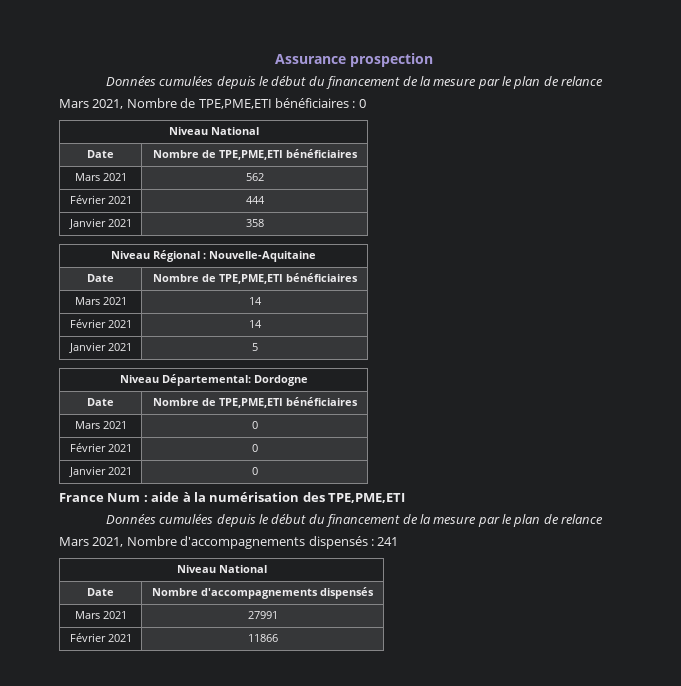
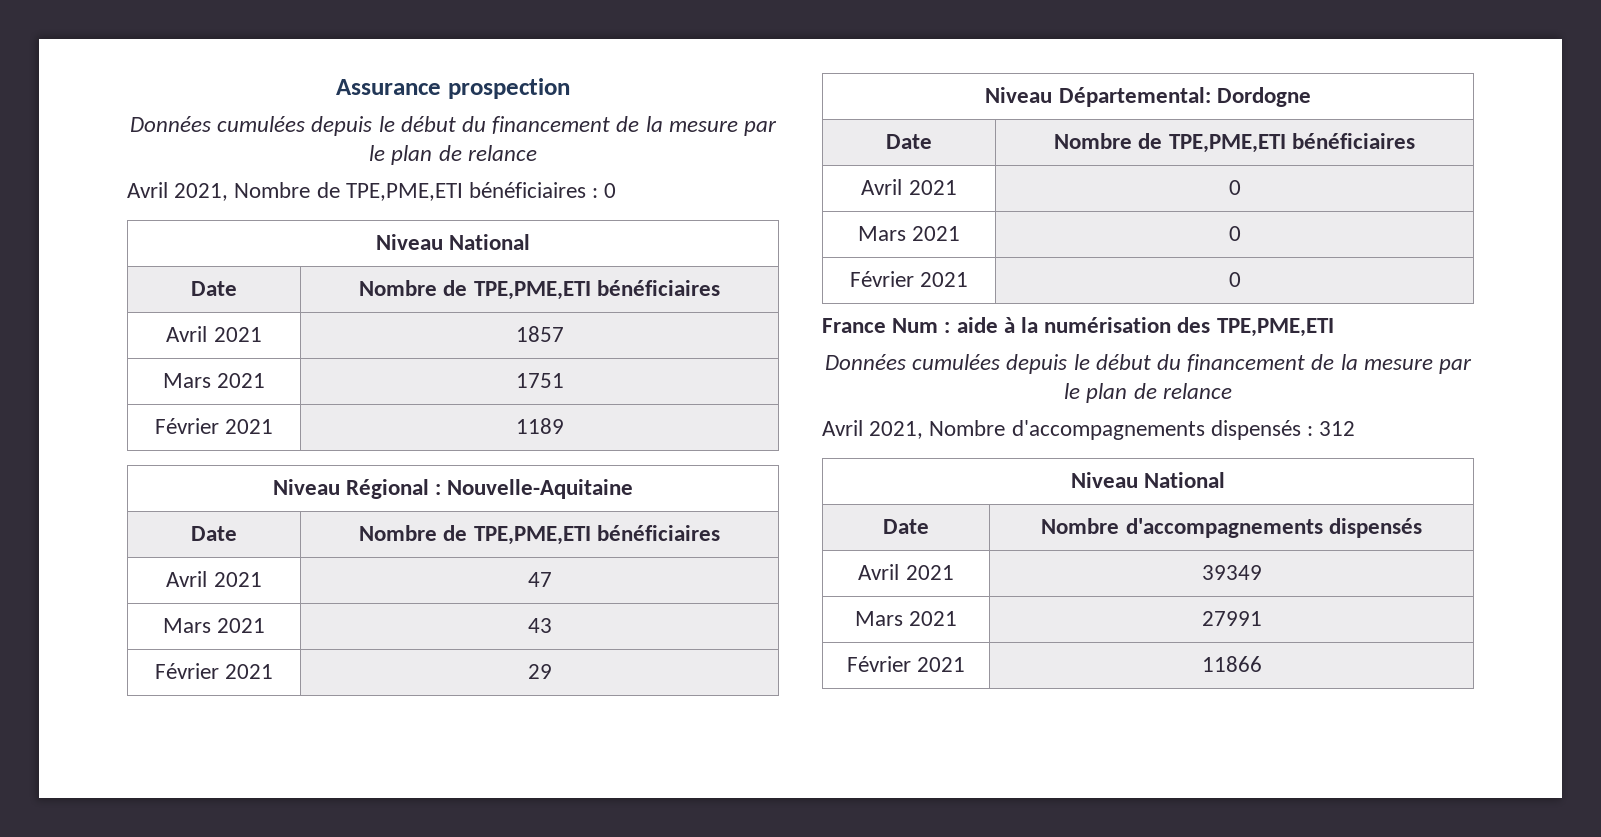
- Mars 2021, Nombre de TPE,PME,ETI bénéficiaires : 0
+ Avril 2021, Nombre de TPE,PME,ETI bénéficiaires : 0
- Mars 2021 | 562
- Février 2021 | 444
- Janvier 2021 | 358
+ Avril 2021 | 1857
+ Mars 2021 | 1751
+ Février 2021 | 1189
- Mars 2021 | 14
- Février 2021 | 14
- Janvier 2021 | 5
+ Avril 2021 | 47
+ Mars 2021 | 43
+ Février 2021 | 29
+ Avril 2021 | 0
- Janvier 2021 | 0
- Mars 2021, Nombre d'accompagnements dispensés : 241
+ Avril 2021, Nombre d'accompagnements dispensés : 312
+ Avril 2021 | 39349

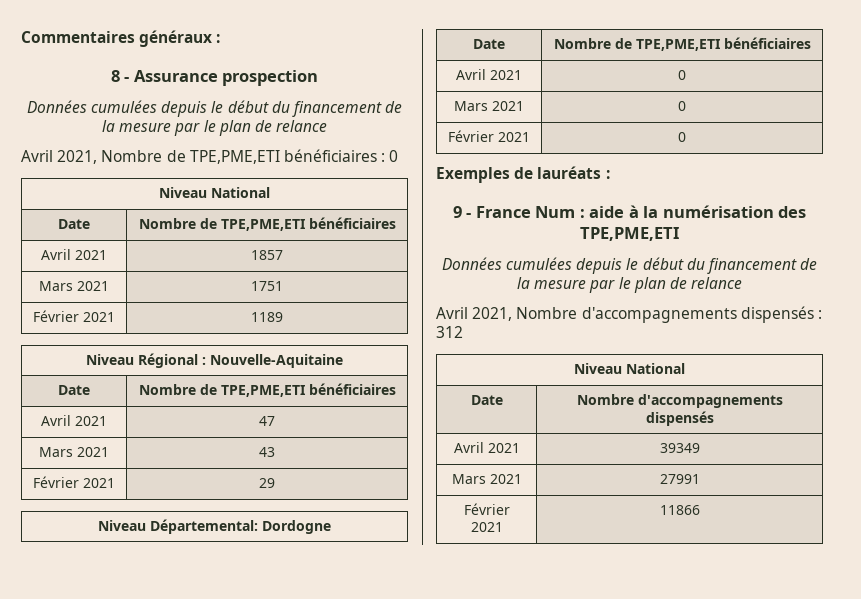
- Assurance prospection
+ Commentaires généraux :
+ 8 - Assurance prospection
- France Num : aide à la numérisation des TPE,PME,ETI
+ Exemples de lauréats :
+ 9 - France Num : aide à la numérisation des TPE,PME,ETI

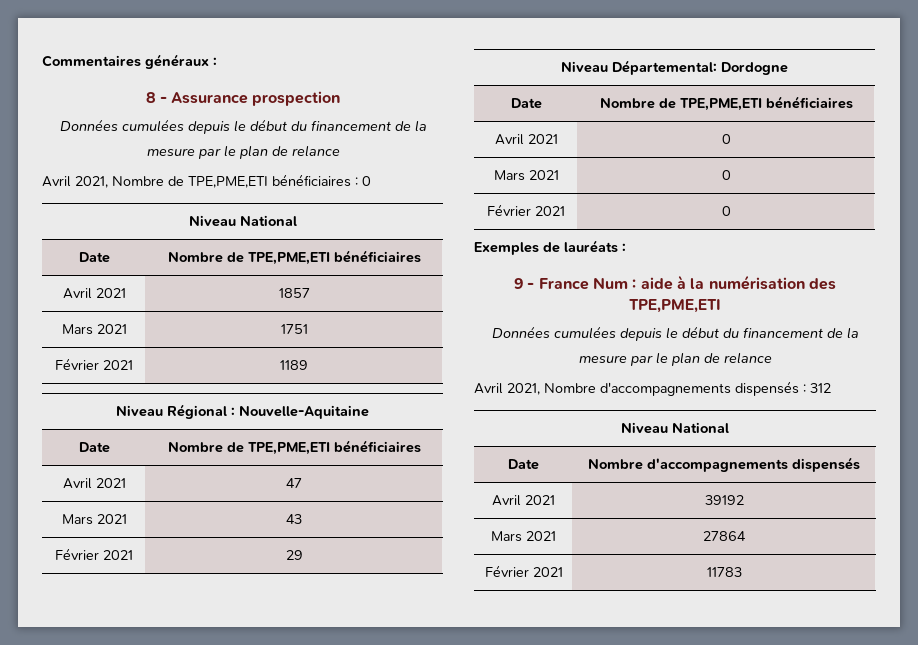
- Avril 2021 | 39349
- Mars 2021 | 27991
- Février 2021 | 11866
+ Avril 2021 | 39192
+ Mars 2021 | 27864
+ Février 2021 | 11783

